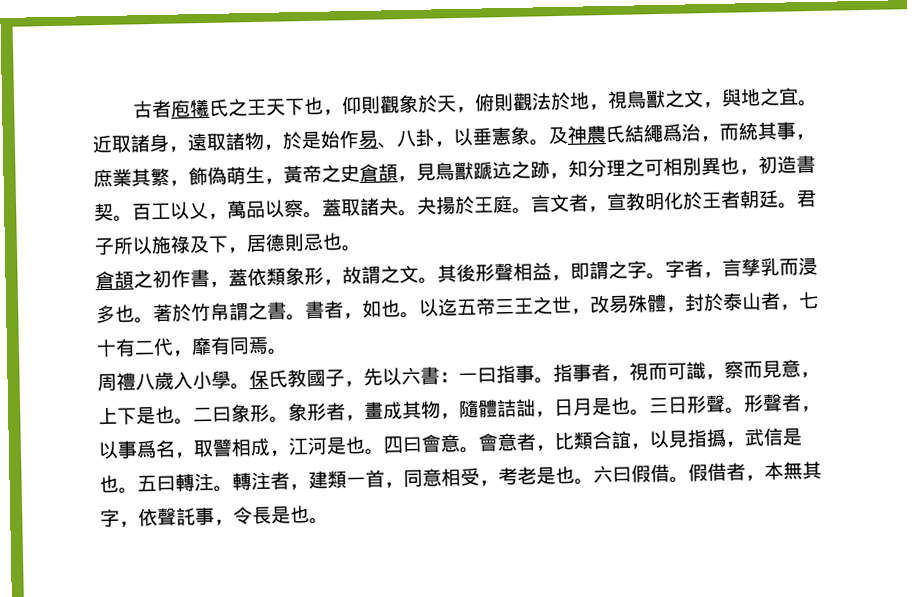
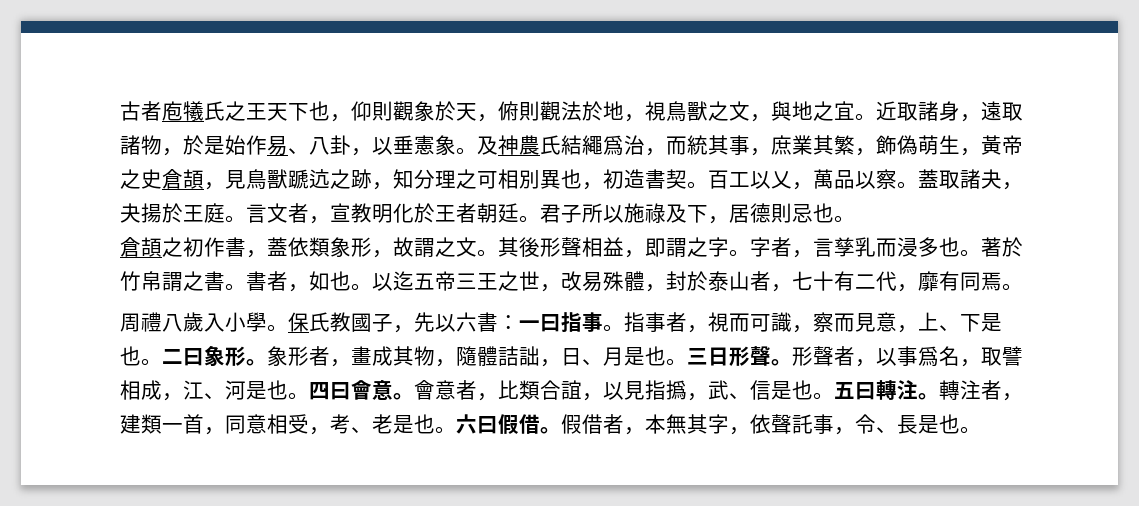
- 蓋取諸夬。夬揚於王庭。
+ 蓋取諸夬，夬揚於王庭。
- 指事者，視而可識，察而見意，上下是也。
+ 指事者，視而可識，察而見意，上、下是也。
- 象形者，畫成其物，隨體詰詘，日月是也。
+ 象形者，畫成其物，隨體詰詘，日、月是也。
- 形聲者，以事爲名，取譬相成，江河是也。
+ 形聲者，以事爲名，取譬相成，江、河是也。
- 會意者，比類合誼，以見指撝，武信是也。
+ 會意者，比類合誼，以見指撝，武、信是也。
- 轉注者，建類一首，同意相受，考老是也。
+ 轉注者，建類一首，同意相受，考、老是也。
- 假借者，本無其字，依聲託事，令長是也。
+ 假借者，本無其字，依聲託事，令、長是也。

